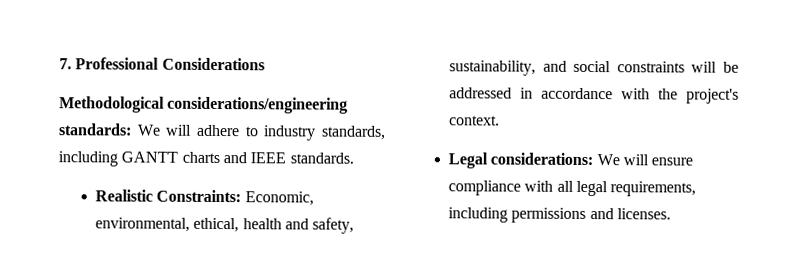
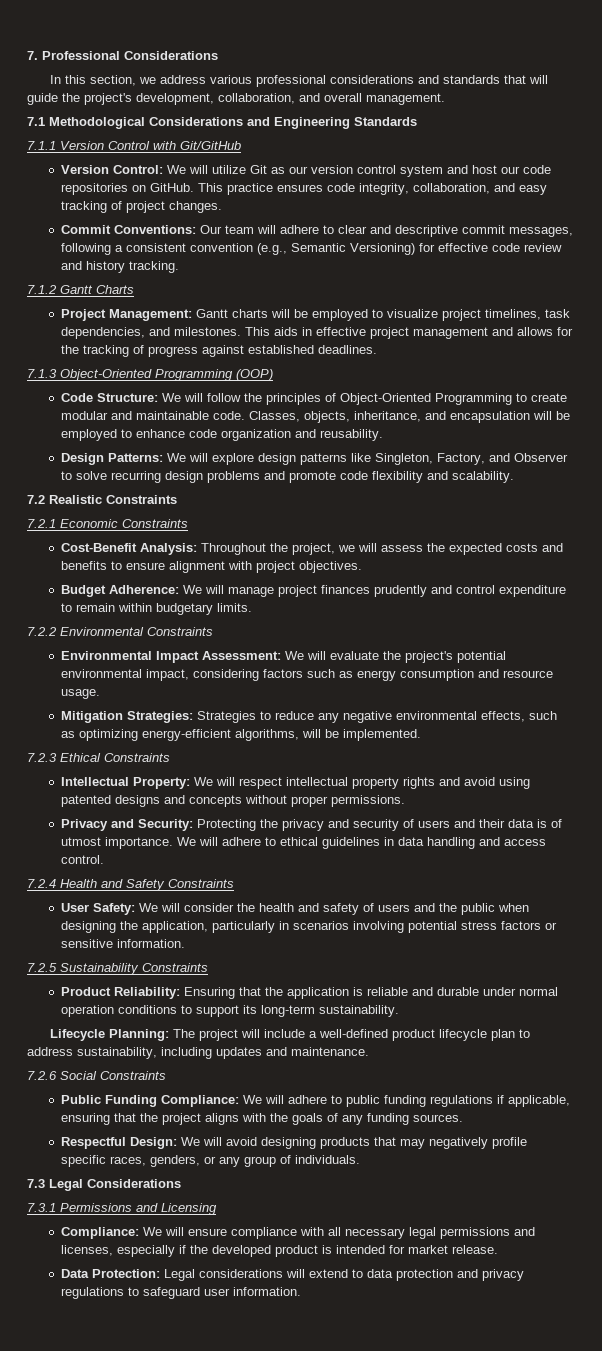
- Methodological considerations/engineering standards: We will adhere to industry standards, including GANTT charts and IEEE standards.
- Realistic Constraints: Economic, environmental, ethical, health and safety, sustainability, and social constraints will be addressed in accordance with the project's context.
- Legal considerations: We will ensure compliance with all legal requirements, including permissions and licenses.
+ In this section, we address various professional considerations and standards that will guide the project's development, collaboration, and overall management.
+ 7.1 Methodological Considerations and Engineering Standards
+ 7.1.1 Version Control with Git/GitHub
+ Version Control: We will utilize Git as our version control system and host our code repositories on GitHub. This practice ensures code integrity, collaboration, and easy tracking of project changes.
+ Commit Conventions: Our team will adhere to clear and descriptive commit messages, following a consistent convention (e.g., Semantic Versioning) for effective code review and history tracking.
+ 7.1.2 Gantt Charts
+ Project Management: Gantt charts will be employed to visualize project timelines, task dependencies, and milestones. This aids in effective project management and allows for the tracking of progress against established deadlines.
+ 7.1.3 Object-Oriented Programming (OOP)
+ Code Structure: We will follow the principles of Object-Oriented Programming to create modular and maintainable code. Classes, objects, inheritance, and encapsulation will be employed to enhance code organization and reusability.
+ Design Patterns: We will explore design patterns like Singleton, Factory, and Observer to solve recurring design problems and promote code flexibility and scalability.
+ 7.2 Realistic Constraints
+ 7.2.1 Economic Constraints
+ Cost-Benefit Analysis: Throughout the project, we will assess the expected costs and benefits to ensure alignment with project objectives.
+ Budget Adherence: We will manage project finances prudently and control expenditure to remain within budgetary limits.
+ 7.2.2 Environmental Constraints
+ Environmental Impact Assessment: We will evaluate the project's potential environmental impact, considering factors such as energy consumption and resource usage.
+ Mitigation Strategies: Strategies to reduce any negative environmental effects, such as optimizing energy-efficient algorithms, will be implemented.
+ 7.2.3 Ethical Constraints
+ Intellectual Property: We will respect intellectual property rights and avoid using patented designs and concepts without proper permissions.
+ Privacy and Security: Protecting the privacy and security of users and their data is of utmost importance. We will adhere to ethical guidelines in data handling and access control.
+ 7.2.4 Health and Safety Constraints
+ User Safety: We will consider the health and safety of users and the public when designing the application, particularly in scenarios involving potential stress factors or sensitive information.
+ 7.2.5 Sustainability Constraints
+ Product Reliability: Ensuring that the application is reliable and durable under normal operation conditions to support its long-term sustainability.
+ Lifecycle Planning: The project will include a well-defined product lifecycle plan to address sustainability, including updates and maintenance.
+ 7.2.6 Social Constraints
+ Public Funding Compliance: We will adhere to public funding regulations if applicable, ensuring that the project aligns with the goals of any funding sources.
+ Respectful Design: We will avoid designing products that may negatively profile specific races, genders, or any group of individuals.
+ 7.3 Legal Considerations
+ 7.3.1 Permissions and Licensing
+ Compliance: We will ensure compliance with all necessary legal permissions and licenses, especially if the developed product is intended for market release.
+ Data Protection: Legal considerations will extend to data protection and privacy regulations to safeguard user information.

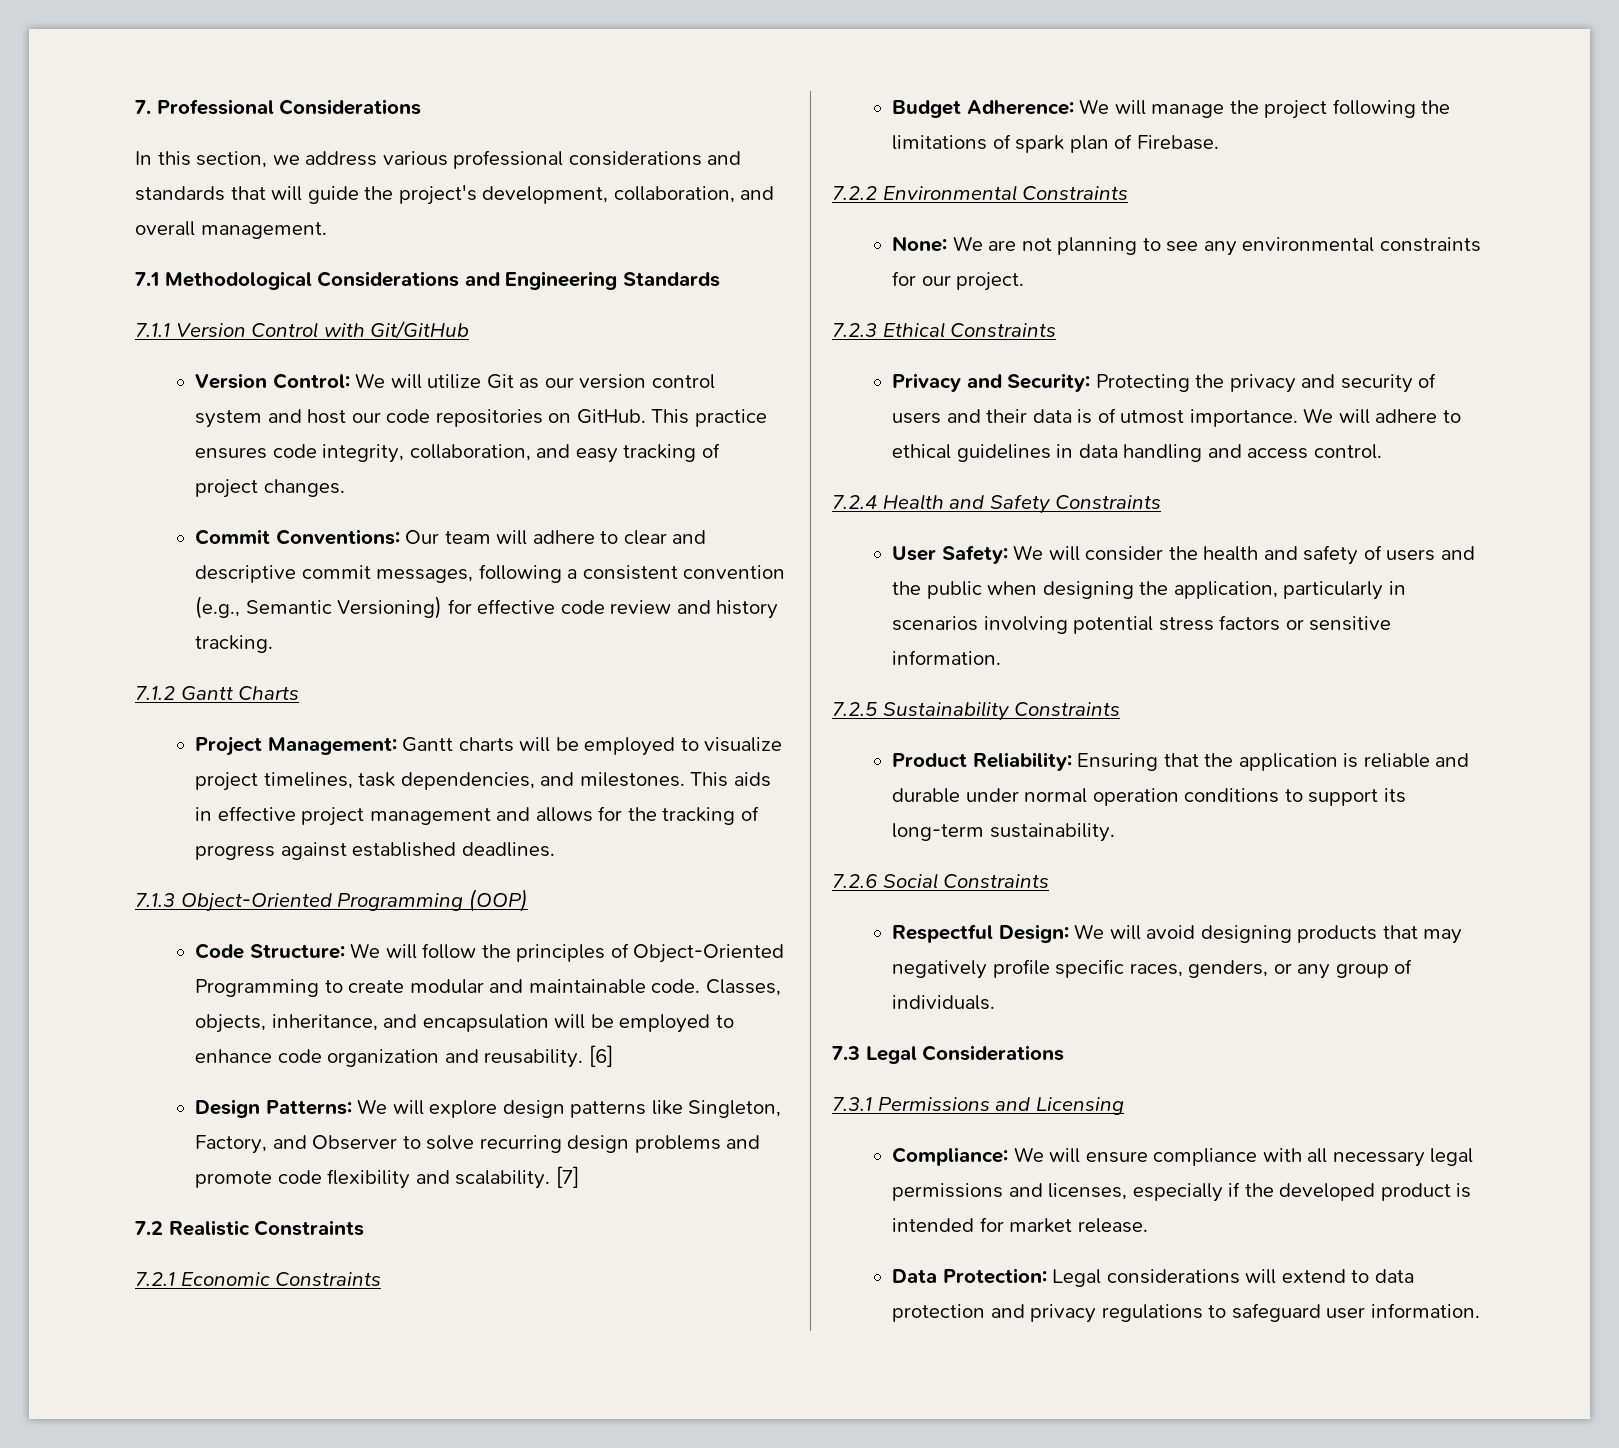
+ [6]
+ [7]
- Cost-Benefit Analysis: Throughout the project, we will assess the expected costs and benefits to ensure alignment with project objectives.
- Budget Adherence: We will manage project finances prudently and control expenditure to remain within budgetary limits.
+ Budget Adherence: We will manage the project following the limitations of spark plan of Firebase.
  7.2.2 Environmental Constraints
- Environmental Impact Assessment: We will evaluate the project's potential environmental impact, considering factors such as energy consumption and resource usage.
- Mitigation Strategies: Strategies to reduce any negative environmental effects, such as optimizing energy-efficient algorithms, will be implemented.
+ None: We are not planning to see any environmental constraints for our project.
  7.2.3 Ethical Constraints
- Intellectual Property: We will respect intellectual property rights and avoid using patented designs and concepts without proper permissions.
- Lifecycle Planning: The project will include a well-defined product lifecycle plan to address sustainability, including updates and maintenance.
  7.2.6 Social Constraints
- Public Funding Compliance: We will adhere to public funding regulations if applicable, ensuring that the project aligns with the goals of any funding sources.

